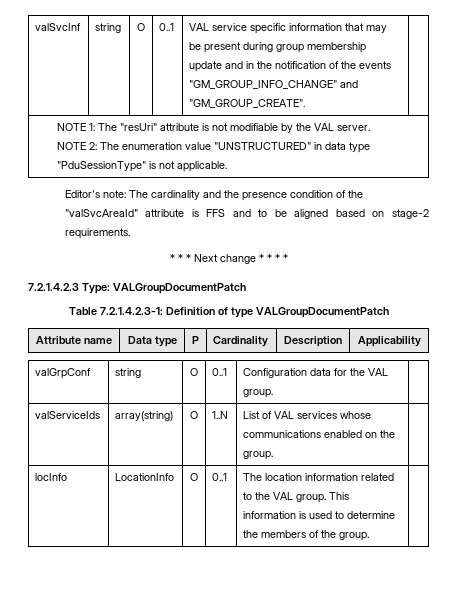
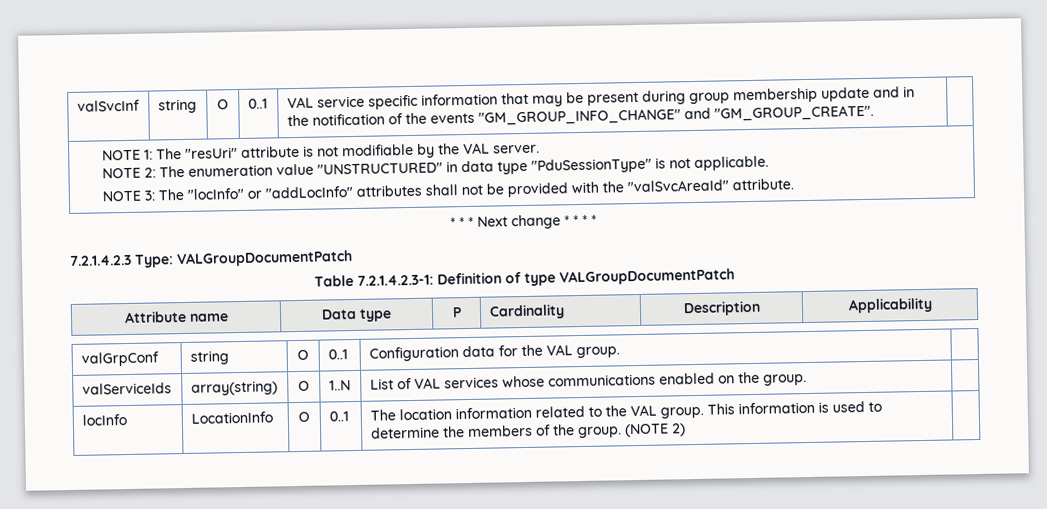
  NOTE 1: The "resUri" attribute is not modifiable by the VAL server.
  NOTE 2: The enumeration value "UNSTRUCTURED" in data type "PduSessionType" is not applicable.
- Editor's note: The cardinality and the presence condition of the "valSvcAreaId" attribute is FFS and to be aligned based on stage-2 requirements.
+ NOTE 3: The "locInfo" or "addLocInfo" attributes shall not be provided with the "valSvcAreaId" attribute.
- locInfo | LocationInfo | O | 0..1 | The location information related to the VAL group. This information is used to determine the members of the group. |
+ locInfo | LocationInfo | O | 0..1 | The location information related to the VAL group. This information is used to determine the members of the group. (NOTE 2) |

